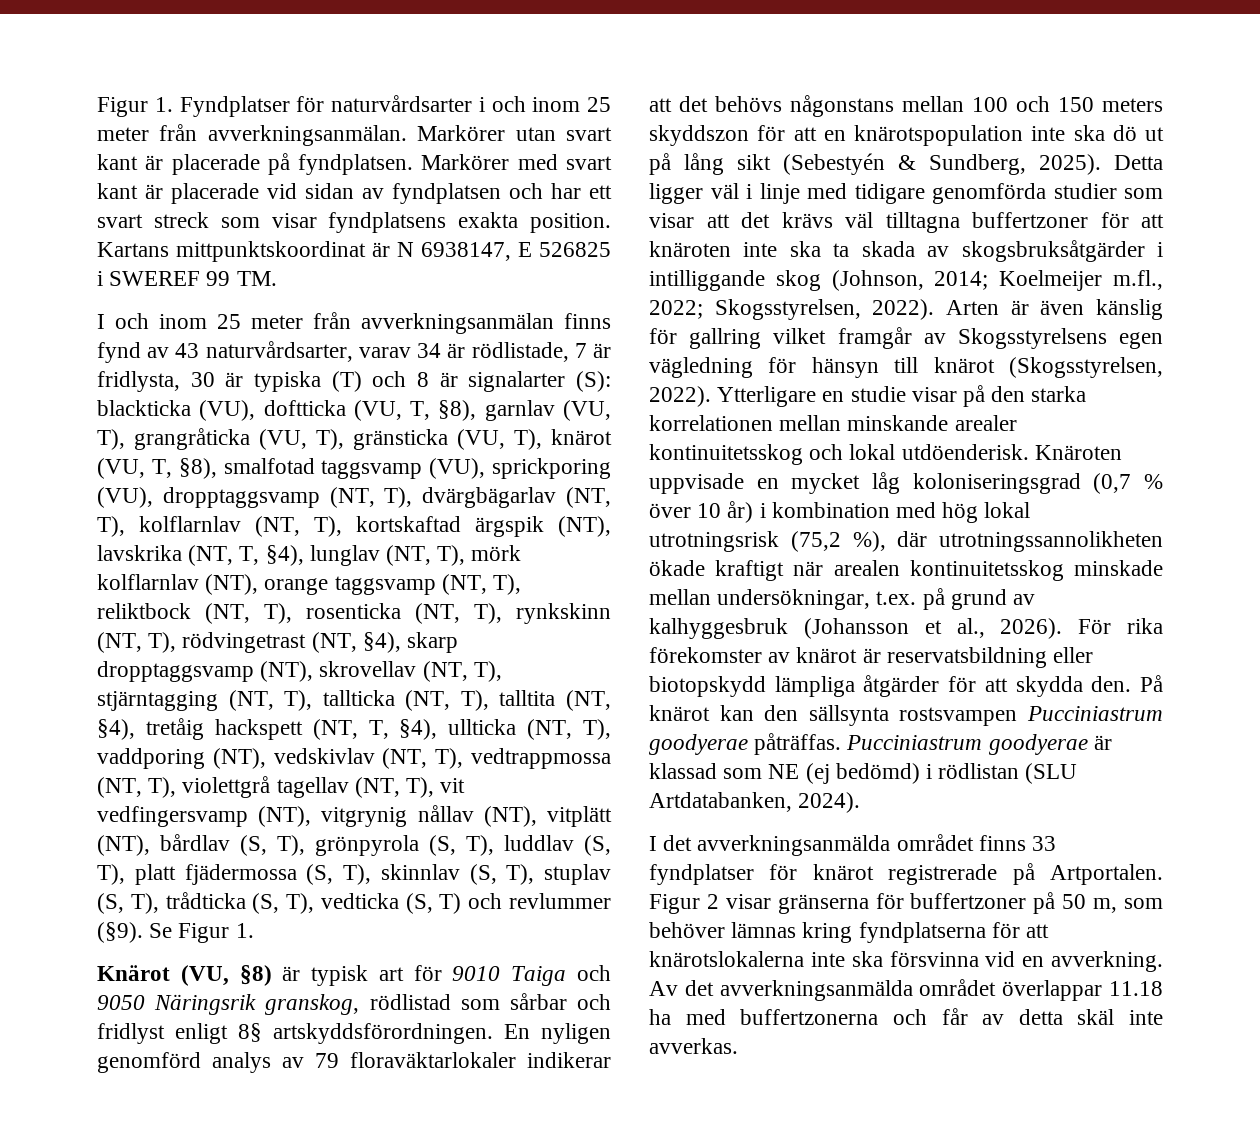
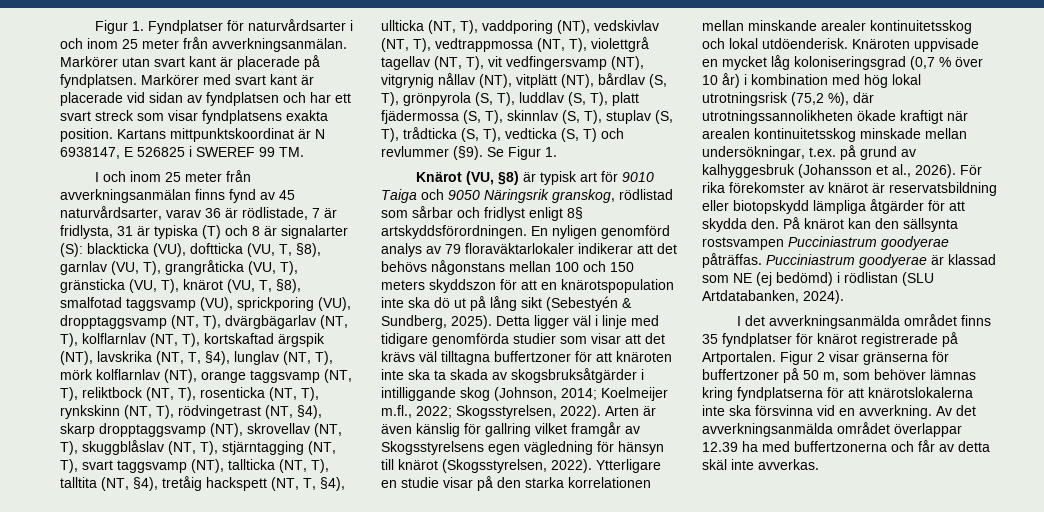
- I och inom 25 meter från avverkningsanmälan finns fynd av 43 naturvårdsarter, varav 34 är rödlistade, 7 är fridlysta, 30 är typiska (T) och 8 är signalarter (S):
+ I och inom 25 meter från avverkningsanmälan finns fynd av 45 naturvårdsarter, varav 36 är rödlistade, 7 är fridlysta, 31 är typiska (T) och 8 är signalarter (S):
- blackticka (VU), doftticka (VU, T, §8), garnlav (VU, T), grangråticka (VU, T), gränsticka (VU, T), knärot (VU, T, §8), smalfotad taggsvamp (VU), sprickporing (VU), dropptaggsvamp (NT, T), dvärgbägarlav (NT, T), kolflarnlav (NT, T), kortskaftad ärgspik (NT), lavskrika (NT, T, §4), lunglav (NT, T), mörk kolflarnlav (NT), orange taggsvamp (NT, T), reliktbock (NT, T), rosenticka (NT, T), rynkskinn (NT, T), rödvingetrast (NT, §4), skarp dropptaggsvamp (NT), skrovellav (NT, T), stjärntagging (NT, T), tallticka (NT, T), talltita (NT, §4), tretåig hackspett (NT, T, §4), ullticka (NT, T), vaddporing (NT), vedskivlav (NT, T), vedtrappmossa (NT, T), violettgrå tagellav (NT, T), vit vedfingersvamp (NT), vitgrynig nållav (NT), vitplätt (NT), bårdlav (S, T), grönpyrola (S, T), luddlav (S, T), platt fjädermossa (S, T), skinnlav (S, T), stuplav (S, T), trådticka (S, T), vedticka (S, T) och revlummer (§9).
+ blackticka (VU), doftticka (VU, T, §8), garnlav (VU, T), grangråticka (VU, T), gränsticka (VU, T), knärot (VU, T, §8), smalfotad taggsvamp (VU), sprickporing (VU), dropptaggsvamp (NT, T), dvärgbägarlav (NT, T), kolflarnlav (NT, T), kortskaftad ärgspik (NT), lavskrika (NT, T, §4), lunglav (NT, T), mörk kolflarnlav (NT), orange taggsvamp (NT, T), reliktbock (NT, T), rosenticka (NT, T), rynkskinn (NT, T), rödvingetrast (NT, §4), skarp dropptaggsvamp (NT), skrovellav (NT, T), skuggblåslav (NT, T), stjärntagging (NT, T), svart taggsvamp (NT), tallticka (NT, T), talltita (NT, §4), tretåig hackspett (NT, T, §4), ullticka (NT, T), vaddporing (NT), vedskivlav (NT, T), vedtrappmossa (NT, T), violettgrå tagellav (NT, T), vit vedfingersvamp (NT), vitgrynig nållav (NT), vitplätt (NT), bårdlav (S, T), grönpyrola (S, T), luddlav (S, T), platt fjädermossa (S, T), skinnlav (S, T), stuplav (S, T), trådticka (S, T), vedticka (S, T) och revlummer (§9).
- I det avverkningsanmälda området finns 33 fyndplatser för knärot registrerade på Artportalen.
+ I det avverkningsanmälda området finns 35 fyndplatser för knärot registrerade på Artportalen.
- Av det avverkningsanmälda området överlappar 11.18 ha med buffertzonerna och får av detta skäl inte avverkas.
+ Av det avverkningsanmälda området överlappar 12.39 ha med buffertzonerna och får av detta skäl inte avverkas.

